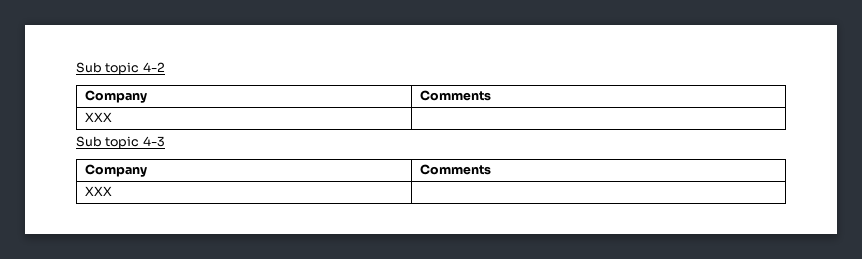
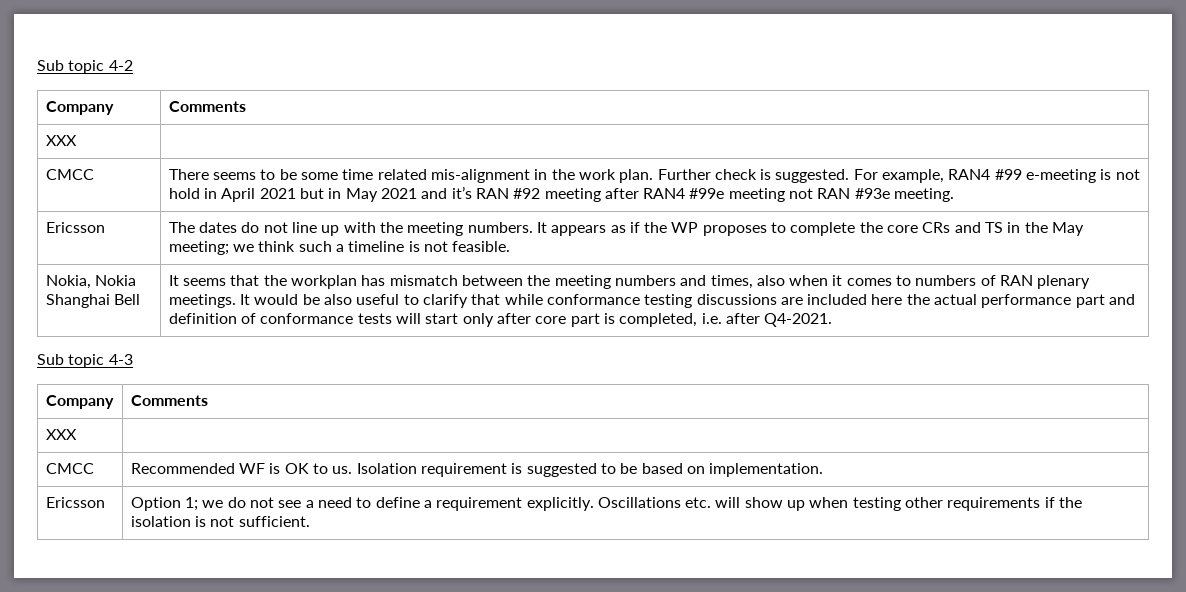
+ CMCC | There seems to be some time related mis-alignment in the work plan. Further check is suggested. For example, RAN4 #99 e-meeting is not hold in April 2021 but in May 2021 and it’s RAN #92 meeting after RAN4 #99e meeting not RAN #93e meeting.
+ Ericsson | The dates do not line up with the meeting numbers. It appears as if the WP proposes to complete the core CRs and TS in the May meeting; we think such a timeline is not feasible.
+ Nokia, Nokia Shanghai Bell | It seems that the workplan has mismatch between the meeting numbers and times, also when it comes to numbers of RAN plenary meetings. It would be also useful to clarify that while conformance testing discussions are included here the actual performance part and definition of conformance tests will start only after core part is completed, i.e. after Q4-2021.
+ CMCC | Recommended WF is OK to us. Isolation requirement is suggested to be based on implementation.
+ Ericsson | Option 1; we do not see a need to define a requirement explicitly. Oscillations etc. will show up when testing other requirements if the isolation is not sufficient.

